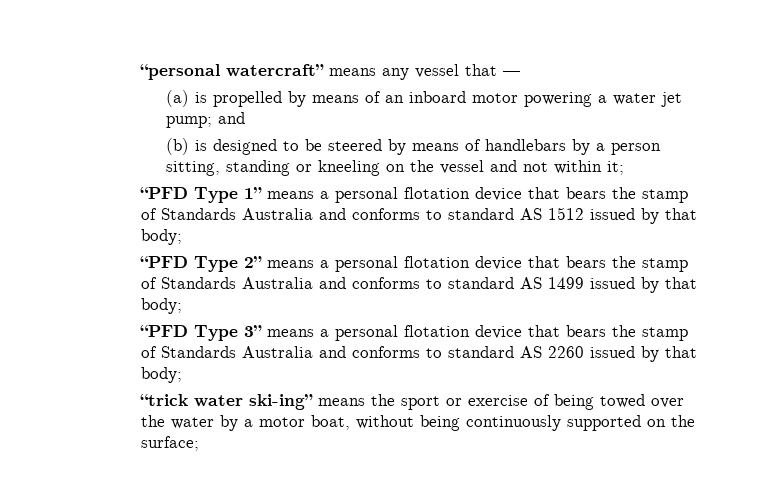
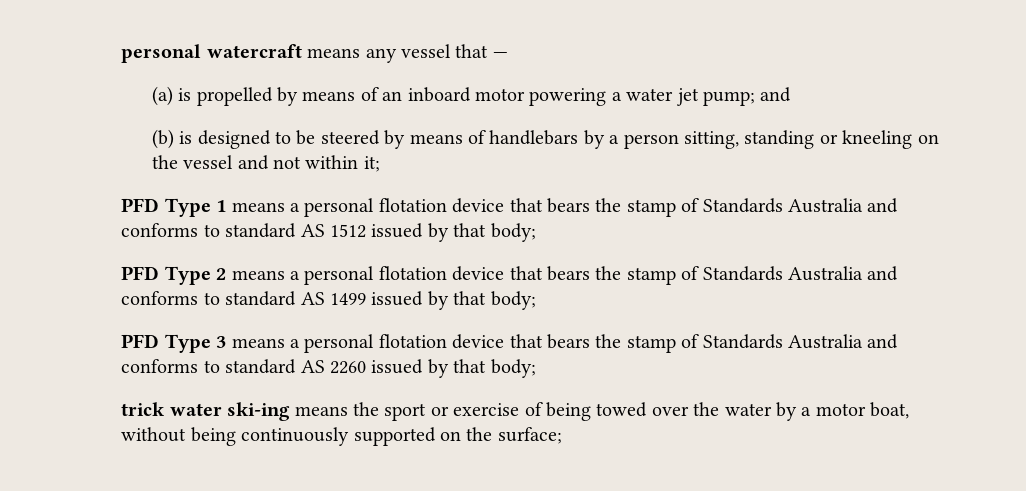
- “personal watercraft” means any vessel that —
+ personal watercraft means any vessel that —
- “PFD Type 1” means a personal flotation device that bears the stamp of Standards Australia and conforms to standard AS 1512 issued by that body;
+ PFD Type 1 means a personal flotation device that bears the stamp of Standards Australia and conforms to standard AS 1512 issued by that body;
- “PFD Type 2” means a personal flotation device that bears the stamp of Standards Australia and conforms to standard AS 1499 issued by that body;
+ PFD Type 2 means a personal flotation device that bears the stamp of Standards Australia and conforms to standard AS 1499 issued by that body;
- “PFD Type 3” means a personal flotation device that bears the stamp of Standards Australia and conforms to standard AS 2260 issued by that body;
+ PFD Type 3 means a personal flotation device that bears the stamp of Standards Australia and conforms to standard AS 2260 issued by that body;
- “trick water ski-ing” means the sport or exercise of being towed over the water by a motor boat, without being continuously supported on the surface;
+ trick water ski-ing means the sport or exercise of being towed over the water by a motor boat, without being continuously supported on the surface;

